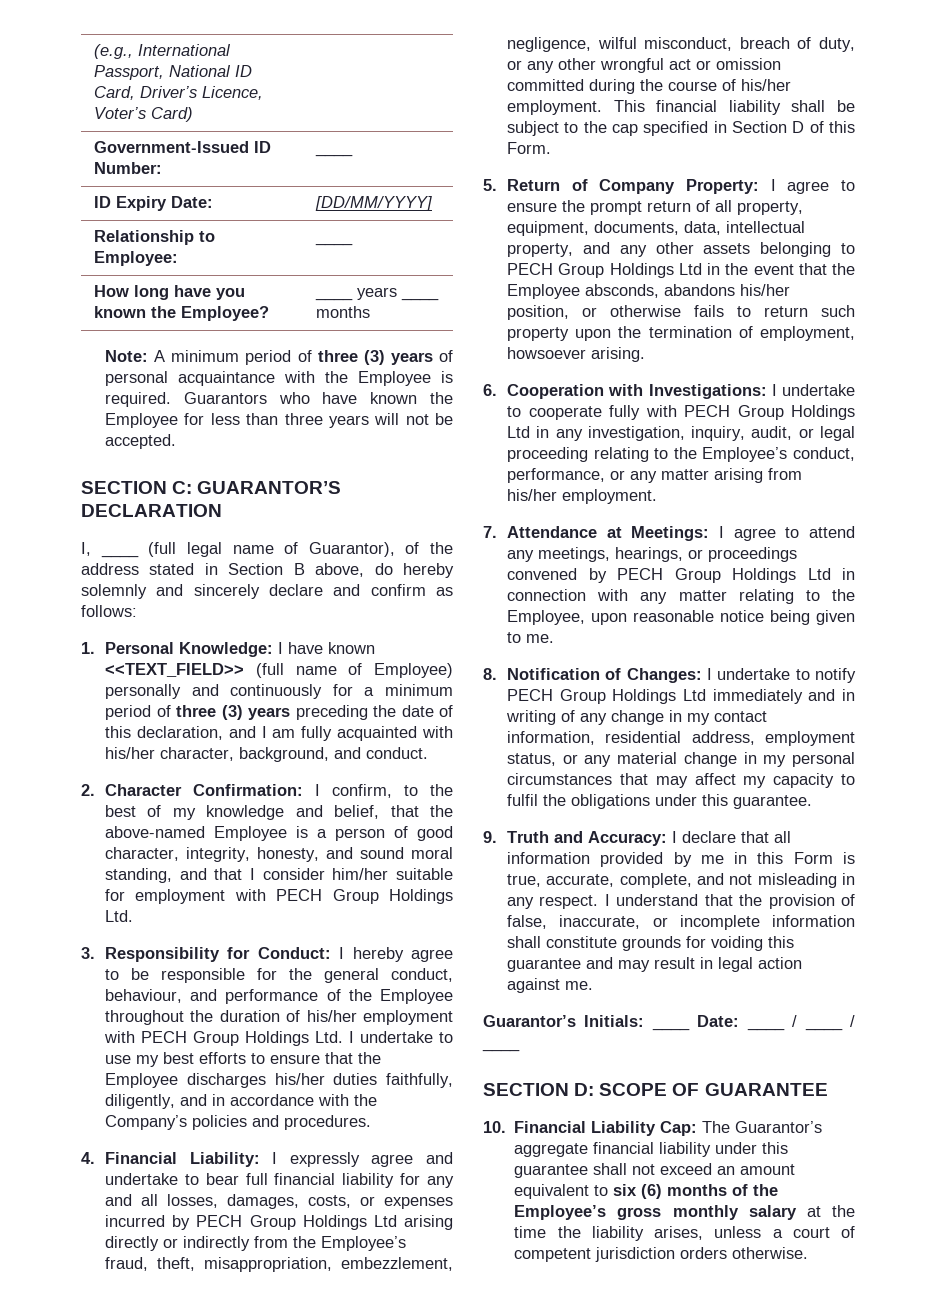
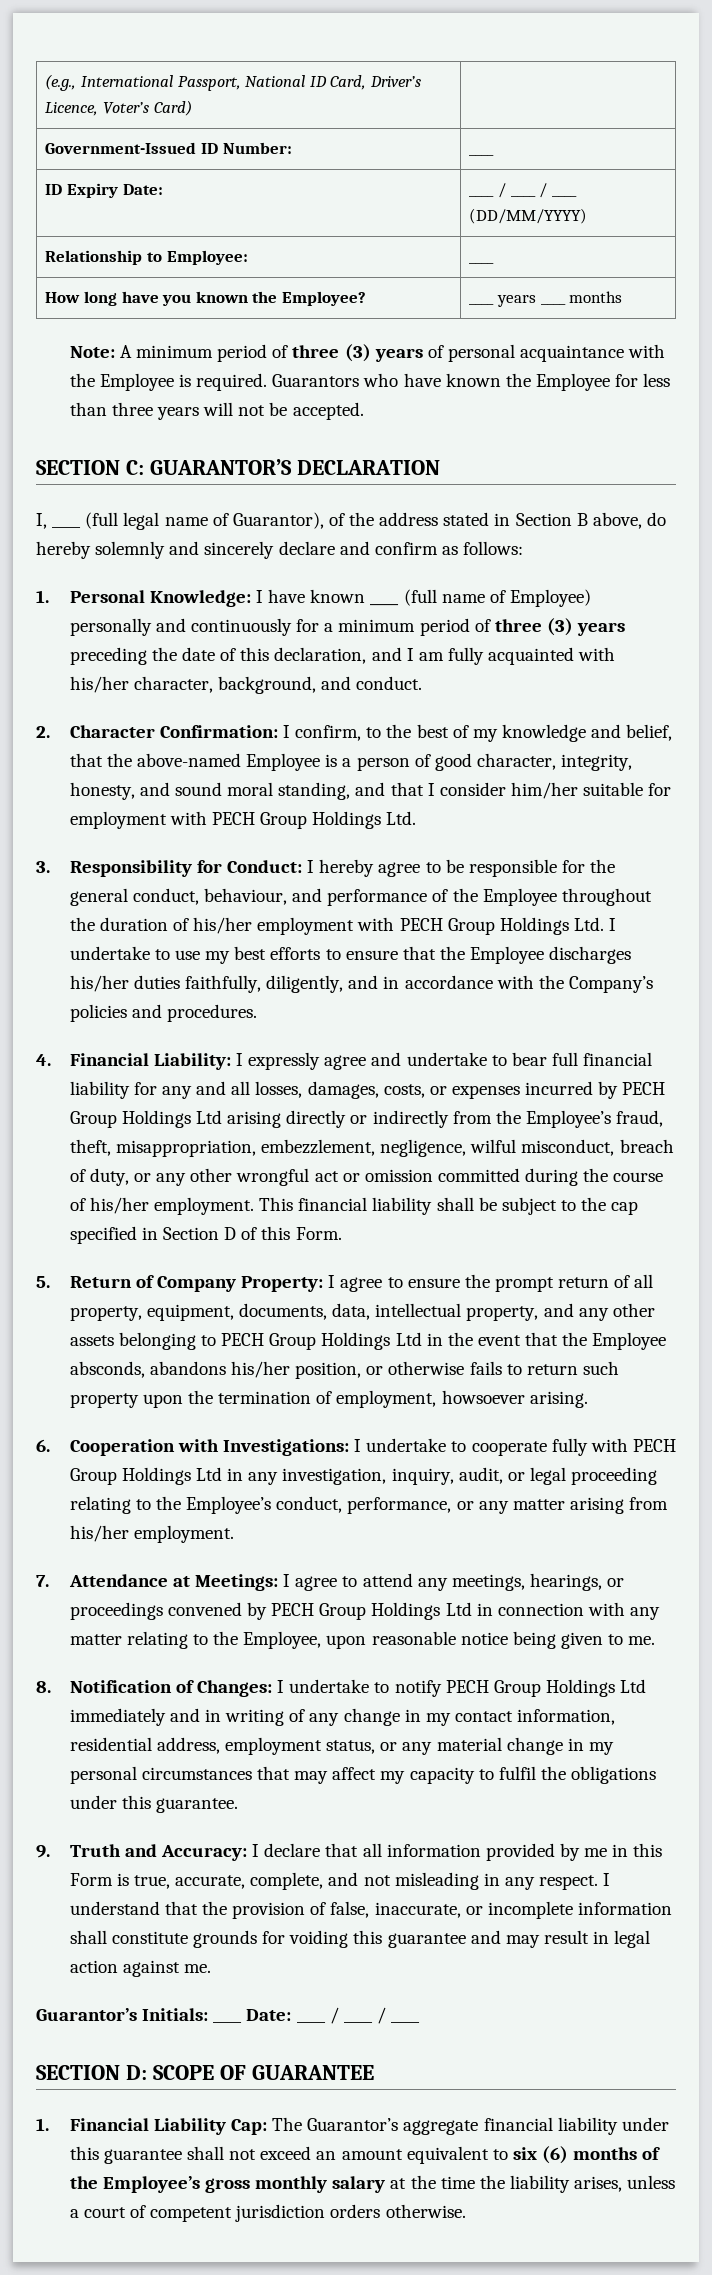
- ID Expiry Date: | [DD/MM/YYYY]
+ ID Expiry Date: | ____ / ____ / ____ (DD/MM/YYYY)
- 1. Personal Knowledge: I have known <<TEXT_FIELD>> (full name of Employee) personally and continuously for a minimum period of three (3) years preceding the date of this declaration, and I am fully acquainted with his/her character, background, and conduct.
+ 1. Personal Knowledge: I have known ____ (full name of Employee) personally and continuously for a minimum period of three (3) years preceding the date of this declaration, and I am fully acquainted with his/her character, background, and conduct.
- 10. Financial Liability Cap: The Guarantor’s aggregate financial liability under this guarantee shall not exceed an amount equivalent to six (6) months of the Employee’s gross monthly salary at the time the liability arises, unless a court of competent jurisdiction orders otherwise.
+ 1. Financial Liability Cap: The Guarantor’s aggregate financial liability under this guarantee shall not exceed an amount equivalent to six (6) months of the Employee’s gross monthly salary at the time the liability arises, unless a court of competent jurisdiction orders otherwise.

